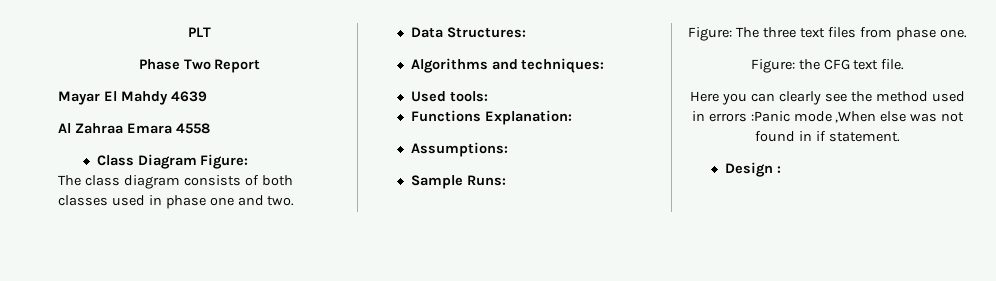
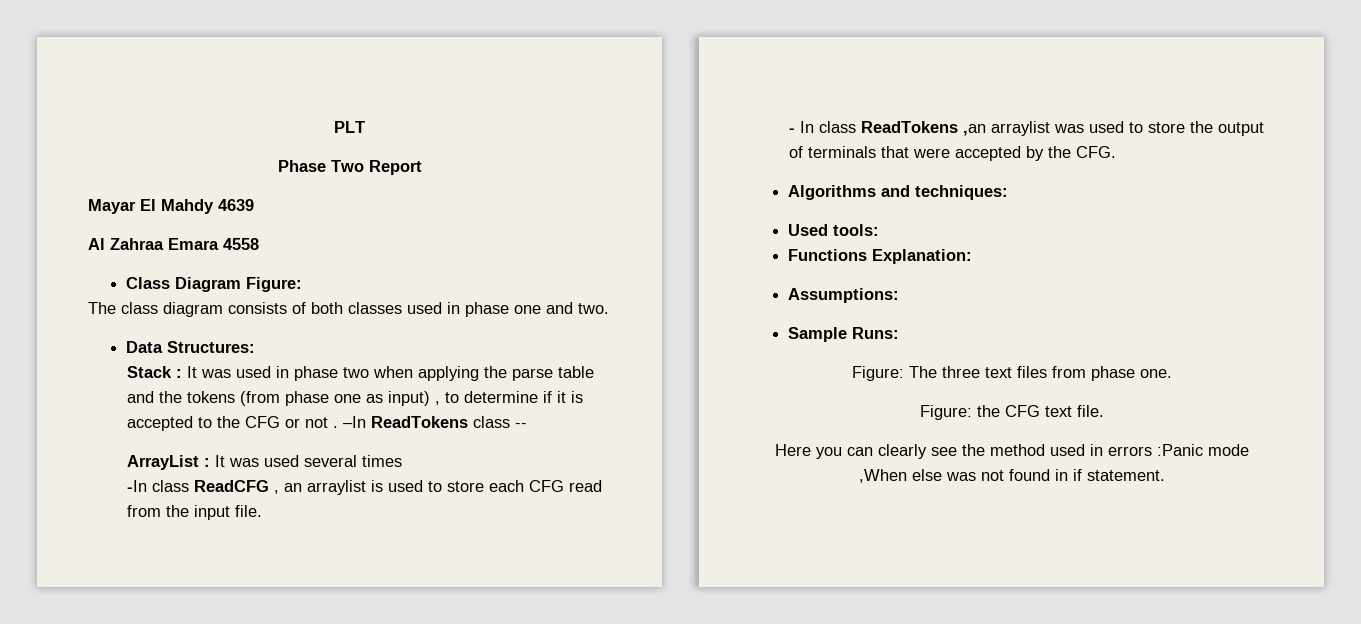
+ Stack : It was used in phase two when applying the parse table and the tokens (from phase one as input) , to determine if it is accepted to the CFG or not . –In ReadTokens class --
+ ArrayList : It was used several times
+ -In class ReadCFG , an arraylist is used to store each CFG read from the input file.
+ - In class ReadTokens ,an arraylist was used to store the output of terminals that were accepted by the CFG.
- Design :

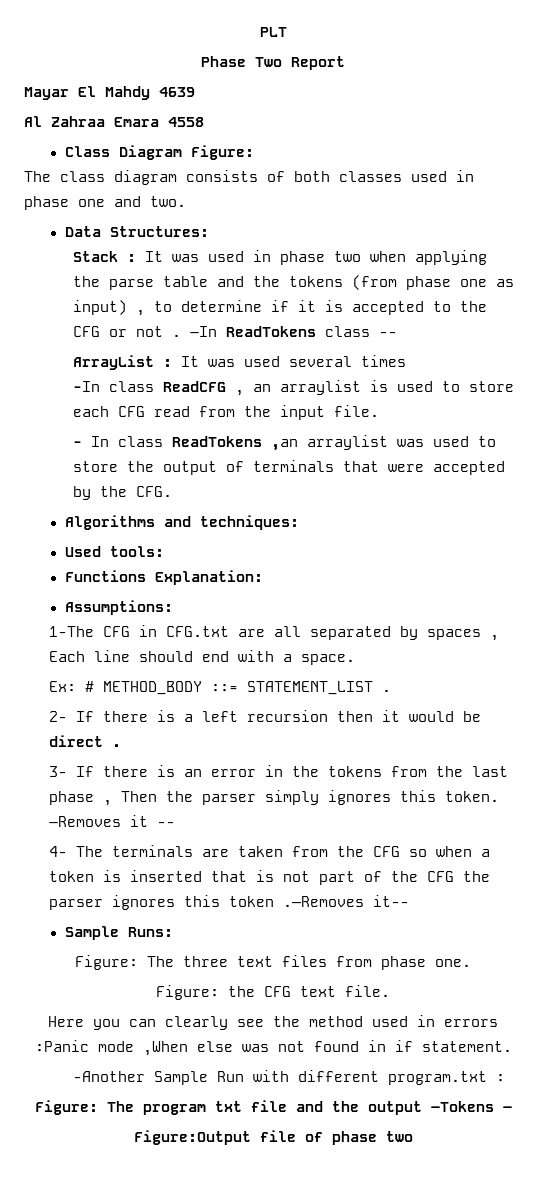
+ 1-The CFG in CFG.txt are all separated by spaces , Each line should end with a space.
+ Ex: # METHOD_BODY ::= STATEMENT_LIST .
+ 2- If there is a left recursion then it would be direct .
+ 3- If there is an error in the tokens from the last phase , Then the parser simply ignores this token. –Removes it --
+ 4- The terminals are taken from the CFG so when a token is inserted that is not part of the CFG the parser ignores this token .—Removes it--
+ -Another Sample Run with different program.txt :
+ Figure: The program txt file and the output –Tokens –
+ Figure:Output file of phase two

